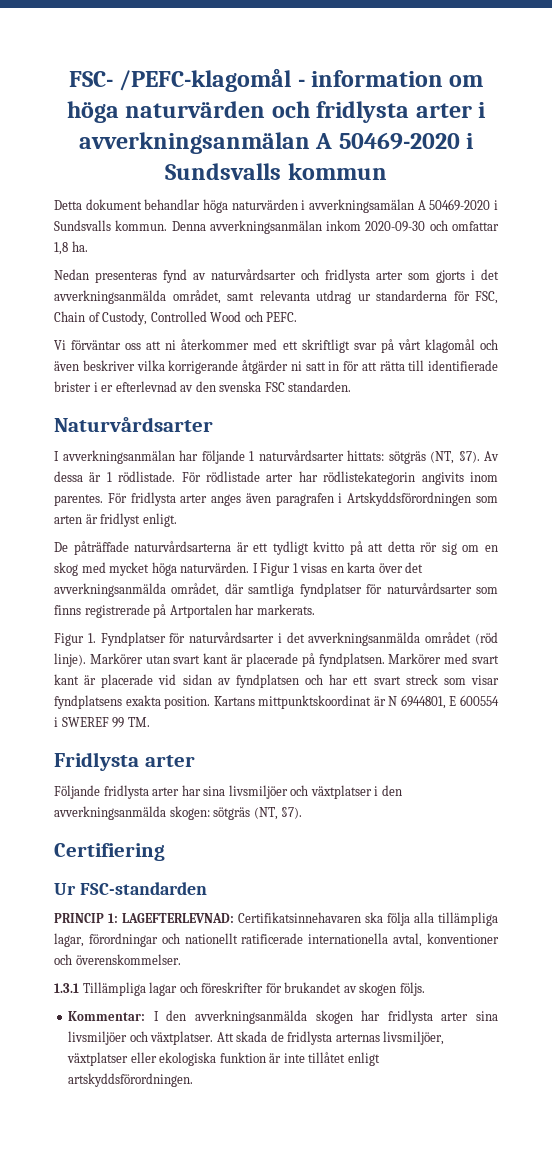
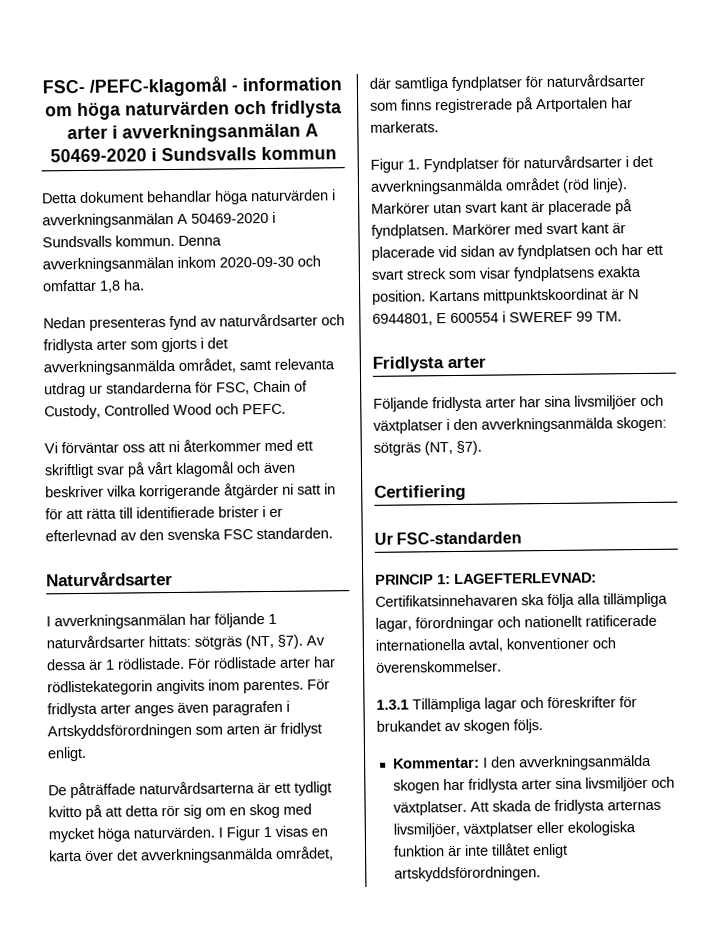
- Detta dokument behandlar höga naturvärden i avverkningsamälan A 50469-2020 i Sundsvalls kommun.
+ Detta dokument behandlar höga naturvärden i avverkningsanmälan A 50469-2020 i Sundsvalls kommun.

